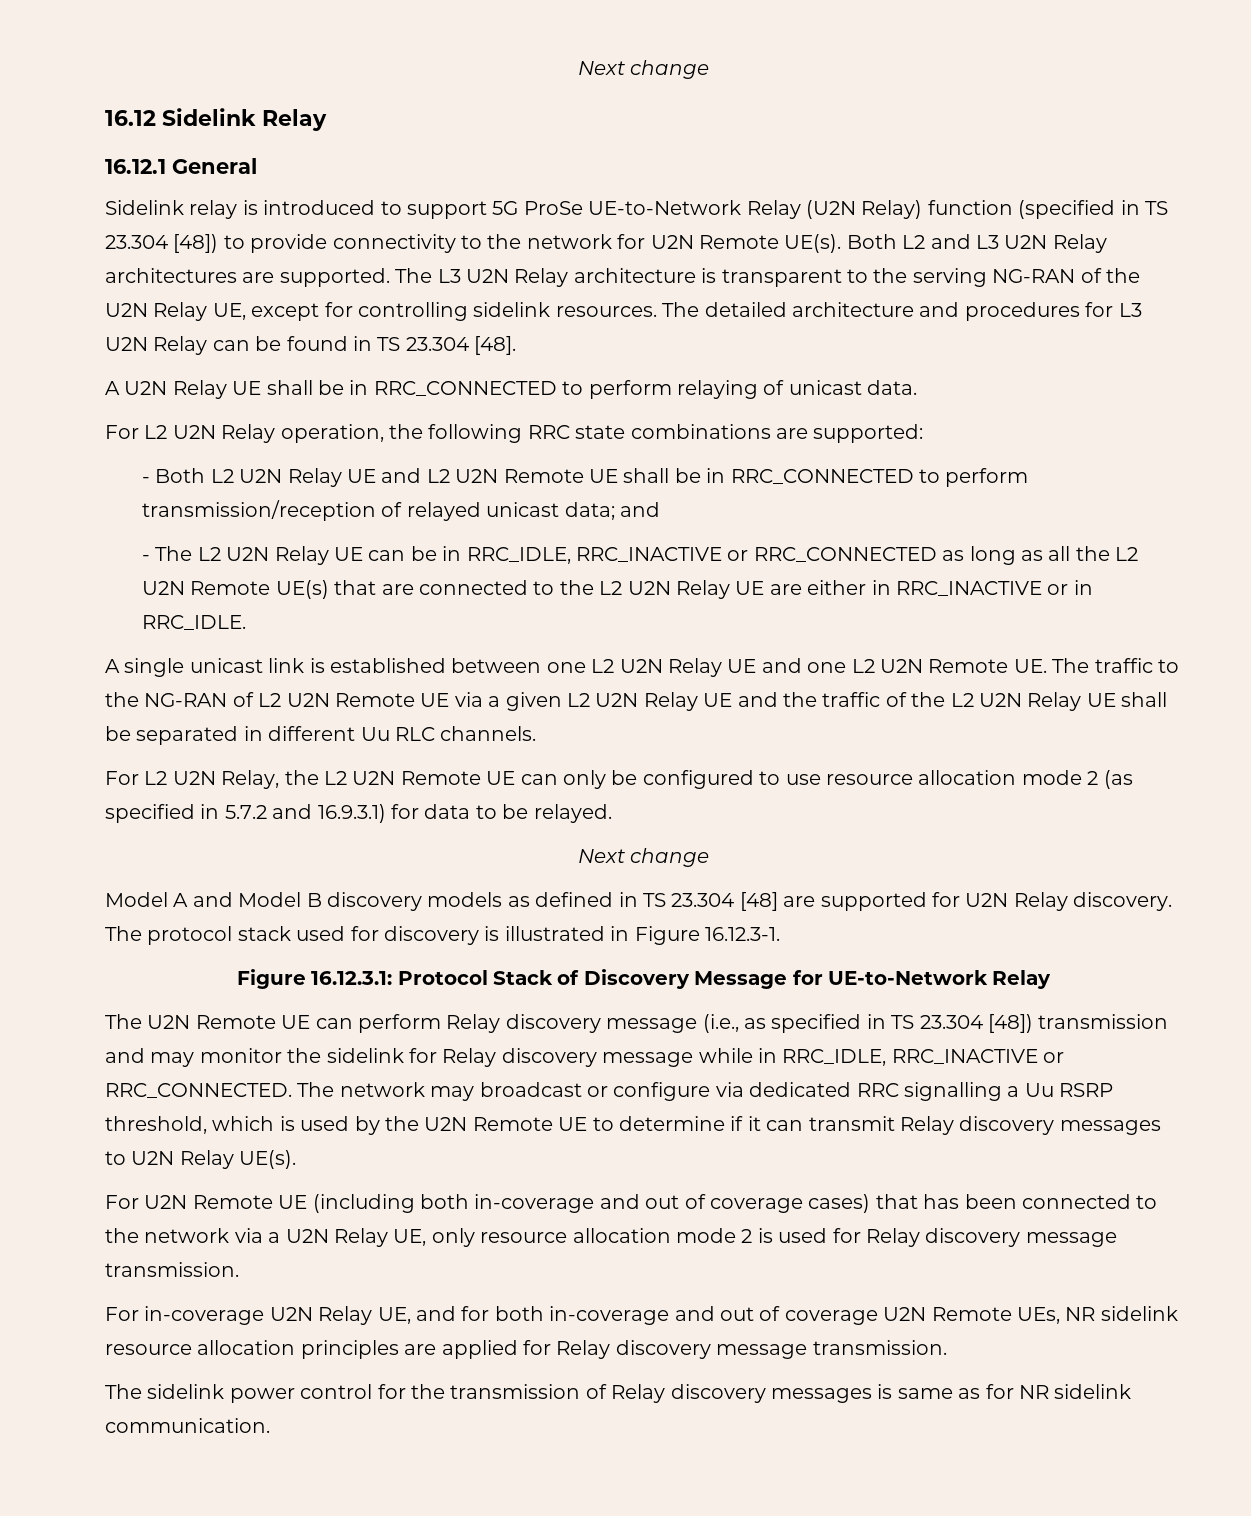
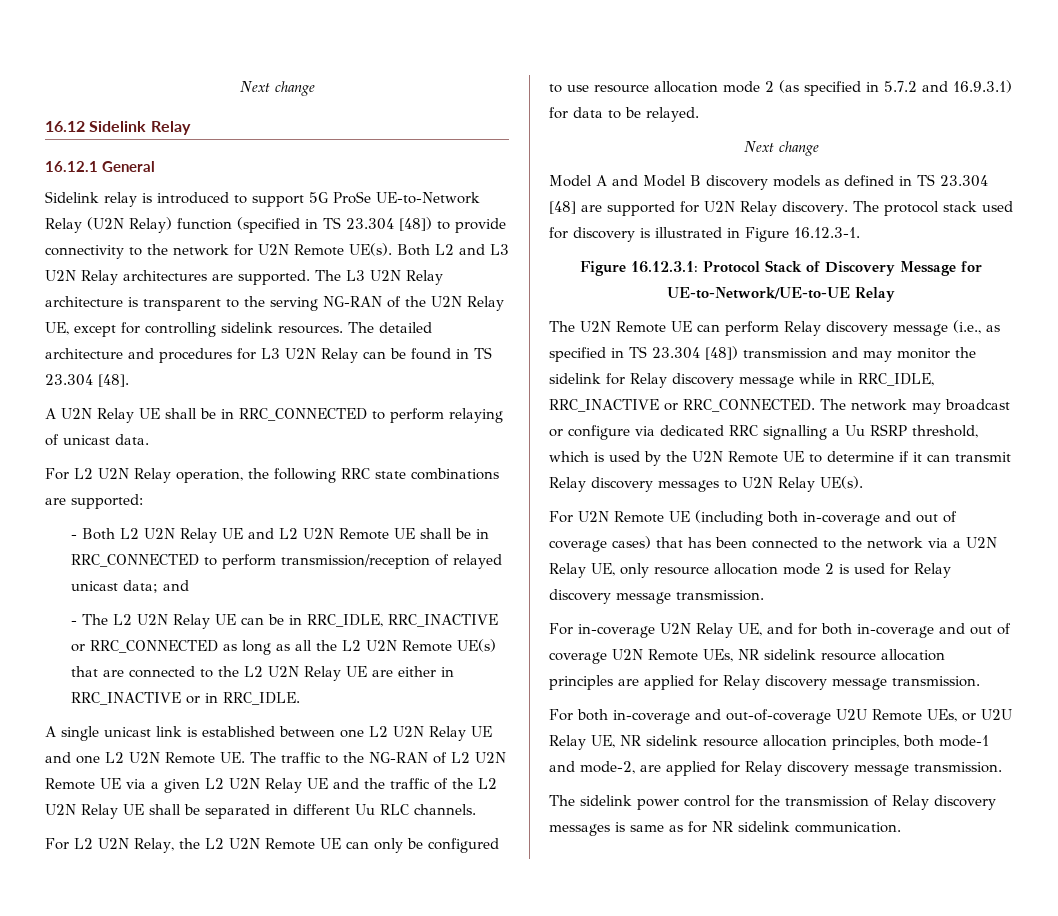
- Figure 16.12.3.1: Protocol Stack of Discovery Message for UE-to-Network Relay
+ Figure 16.12.3.1: Protocol Stack of Discovery Message for UE-to-Network/UE-to-UE Relay
+ For both in-coverage and out-of-coverage U2U Remote UEs, or U2U Relay UE, NR sidelink resource allocation principles, both mode-1 and mode-2, are applied for Relay discovery message transmission.

